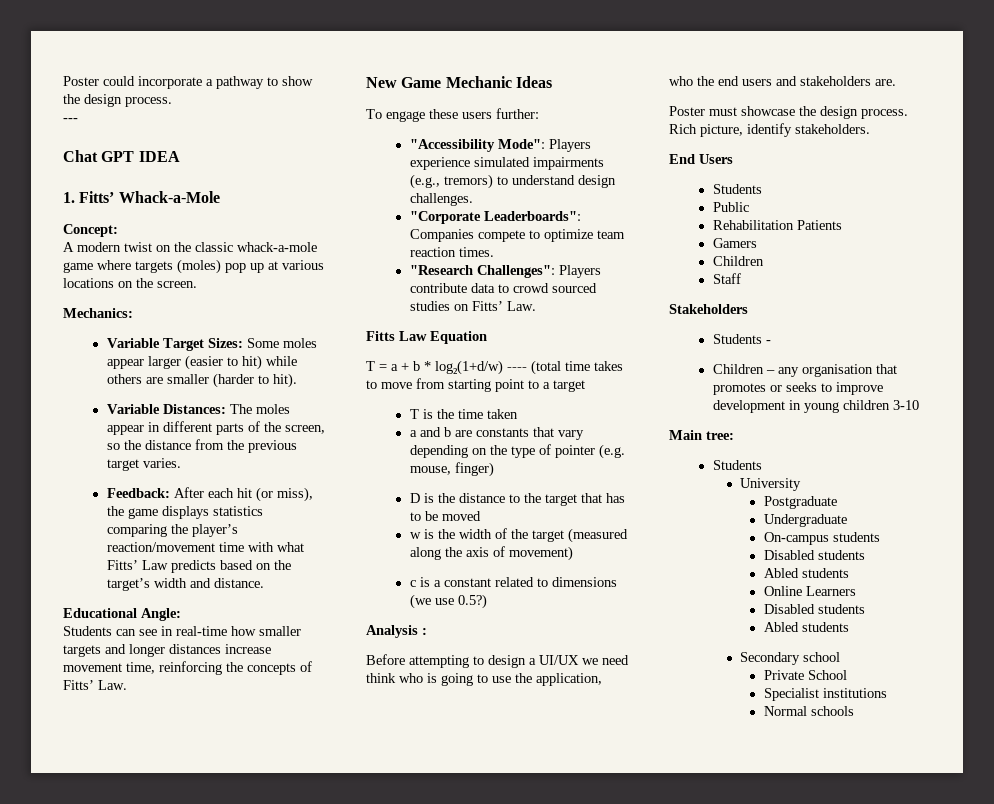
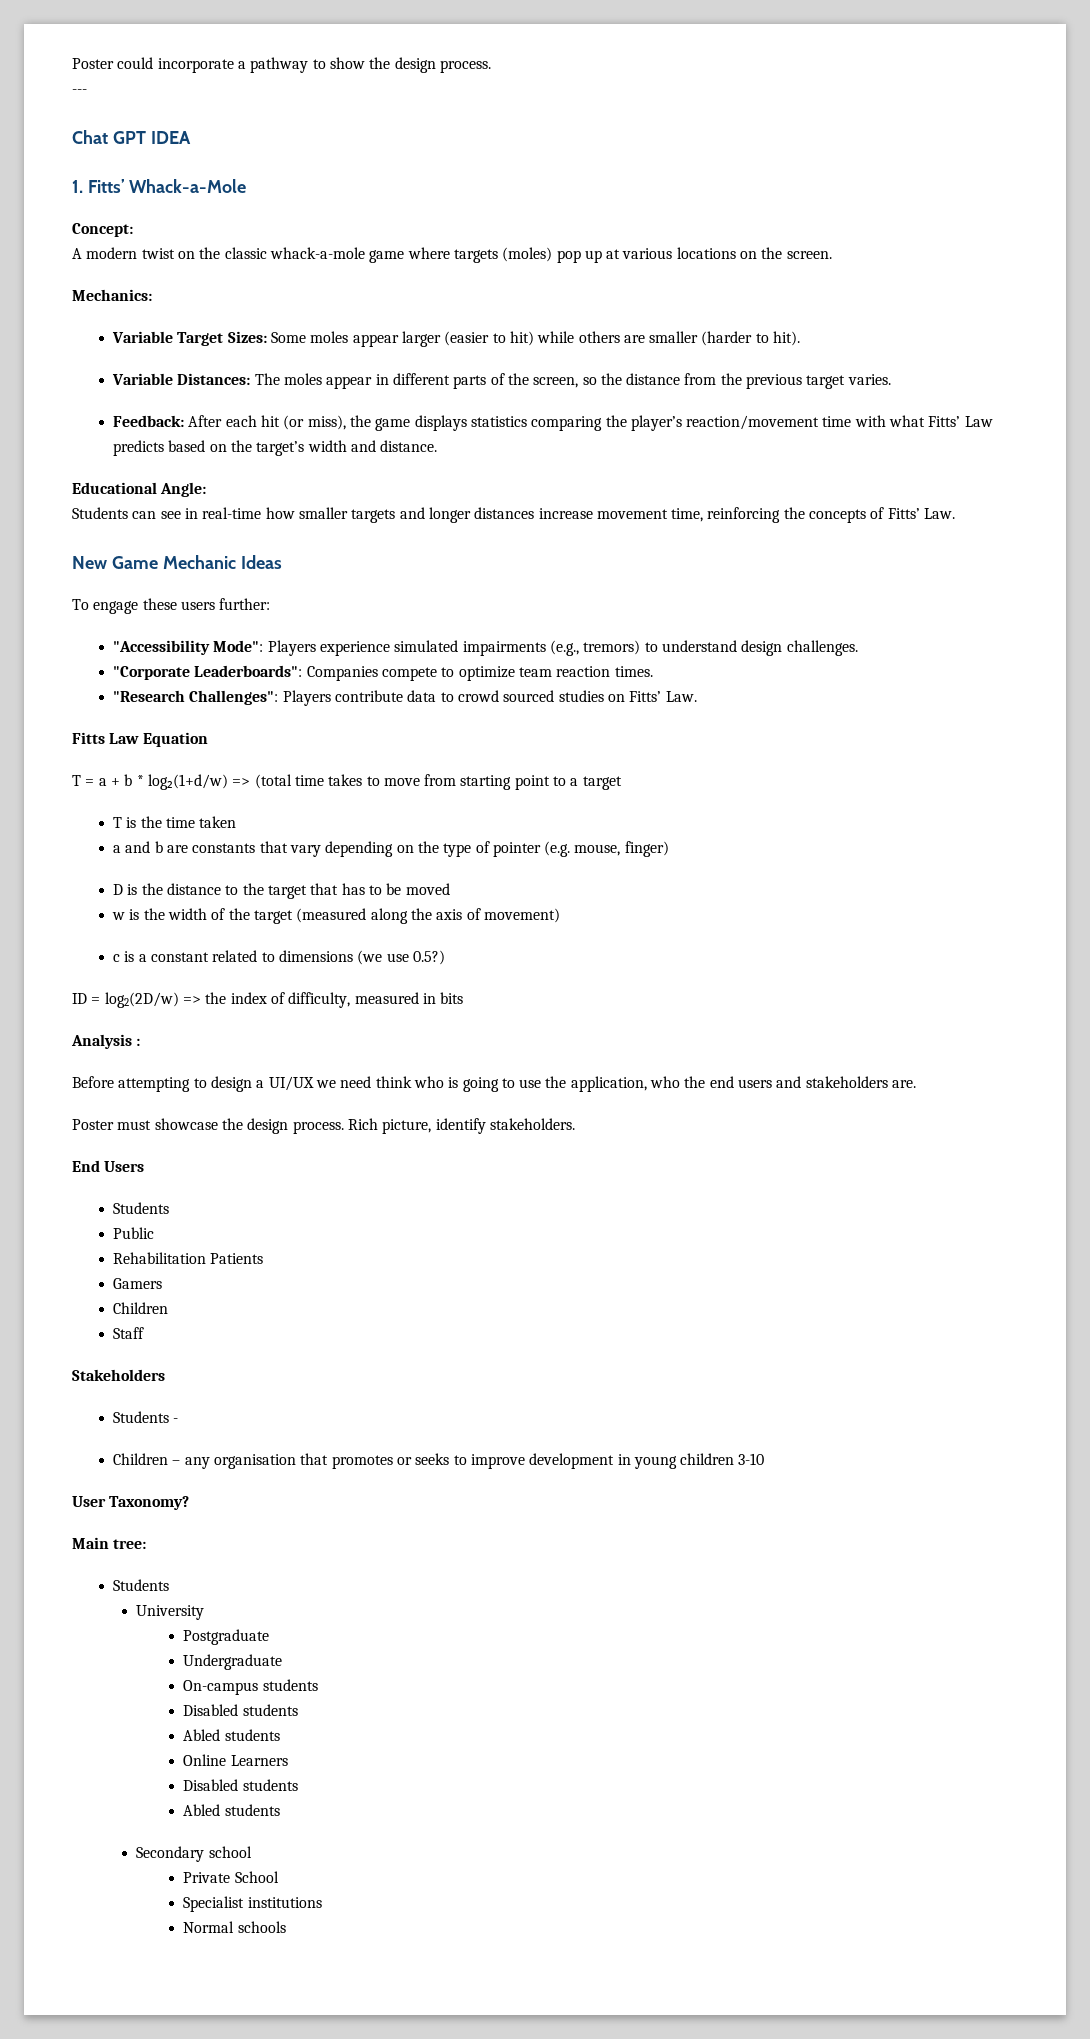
- T = a + b * log₂(1+d/w) ---- (total time takes to move from starting point to a target
+ T = a + b * log₂(1+d/w) => (total time takes to move from starting point to a target
+ ID = log2(2D/w) => the index of difficulty, measured in bits
+ User Taxonomy?

